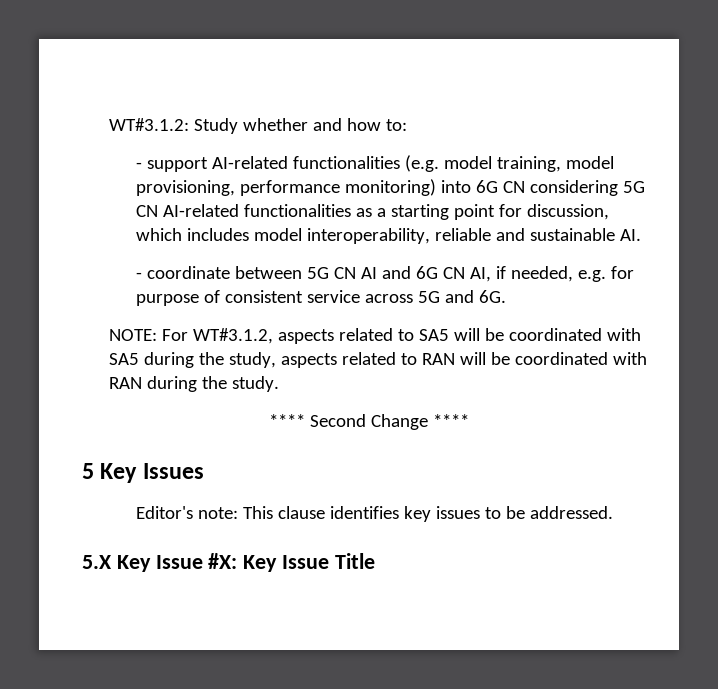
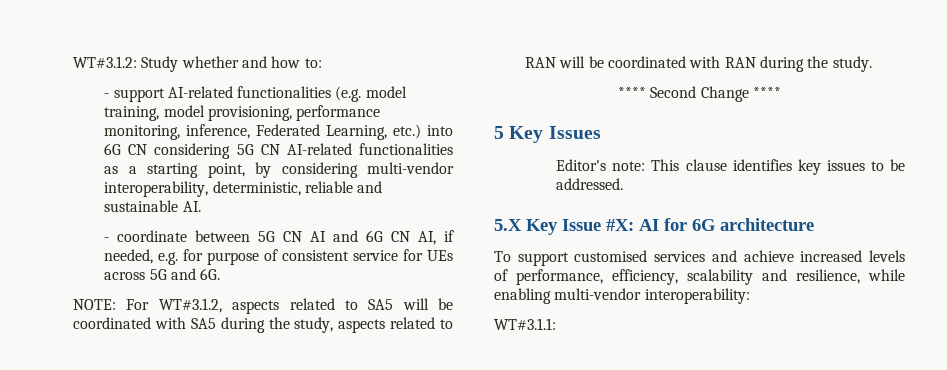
- - support AI-related functionalities (e.g. model training, model provisioning, performance monitoring) into 6G CN considering 5G CN AI-related functionalities as a starting point for discussion, which includes model interoperability, reliable and sustainable AI.
+ - support AI-related functionalities (e.g. model training, model provisioning, performance monitoring, inference, Federated Learning, etc.) into 6G CN considering 5G CN AI-related functionalities as a starting point, by considering multi-vendor interoperability, deterministic, reliable and sustainable AI.
- - coordinate between 5G CN AI and 6G CN AI, if needed, e.g. for purpose of consistent service across 5G and 6G.
+ - coordinate between 5G CN AI and 6G CN AI, if needed, e.g. for purpose of consistent service for UEs across 5G and 6G.
- 5.X Key Issue #X: Key Issue Title
+ 5.X Key Issue #X: AI for 6G architecture
+ To support customised services and achieve increased levels of performance, efficiency, scalability and resilience, while enabling multi-vendor interoperability:
+ WT#3.1.1:

